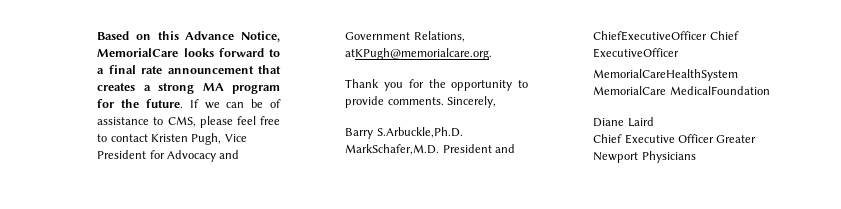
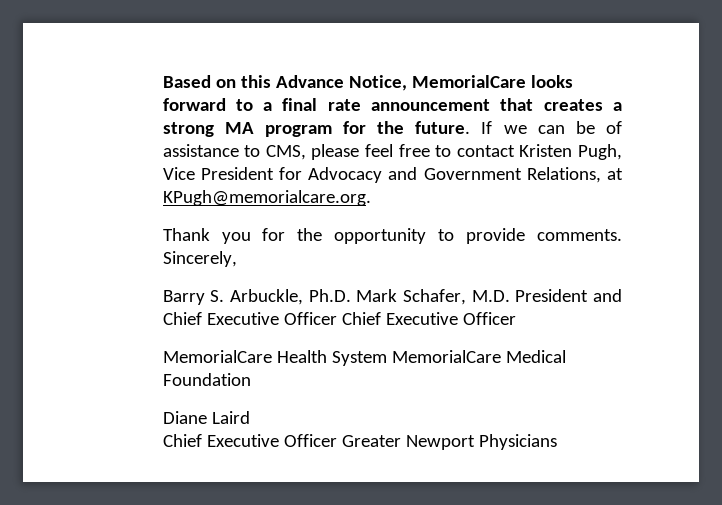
- If we can be of assistance to CMS, please feel free to contact Kristen Pugh, Vice President for Advocacy and Government Relations, atKPugh@memorialcare.org.
+ If we can be of assistance to CMS, please feel free to contact Kristen Pugh, Vice President for Advocacy and Government Relations, at KPugh@memorialcare.org.
- Barry S.Arbuckle,Ph.D. MarkSchafer,M.D. President and ChiefExecutiveOfficer Chief ExecutiveOfficer
- MemorialCareHealthSystem MemorialCare MedicalFoundation
+ Barry S. Arbuckle, Ph.D. Mark Schafer, M.D. President and Chief Executive Officer Chief Executive Officer
+ MemorialCare Health System MemorialCare Medical Foundation

